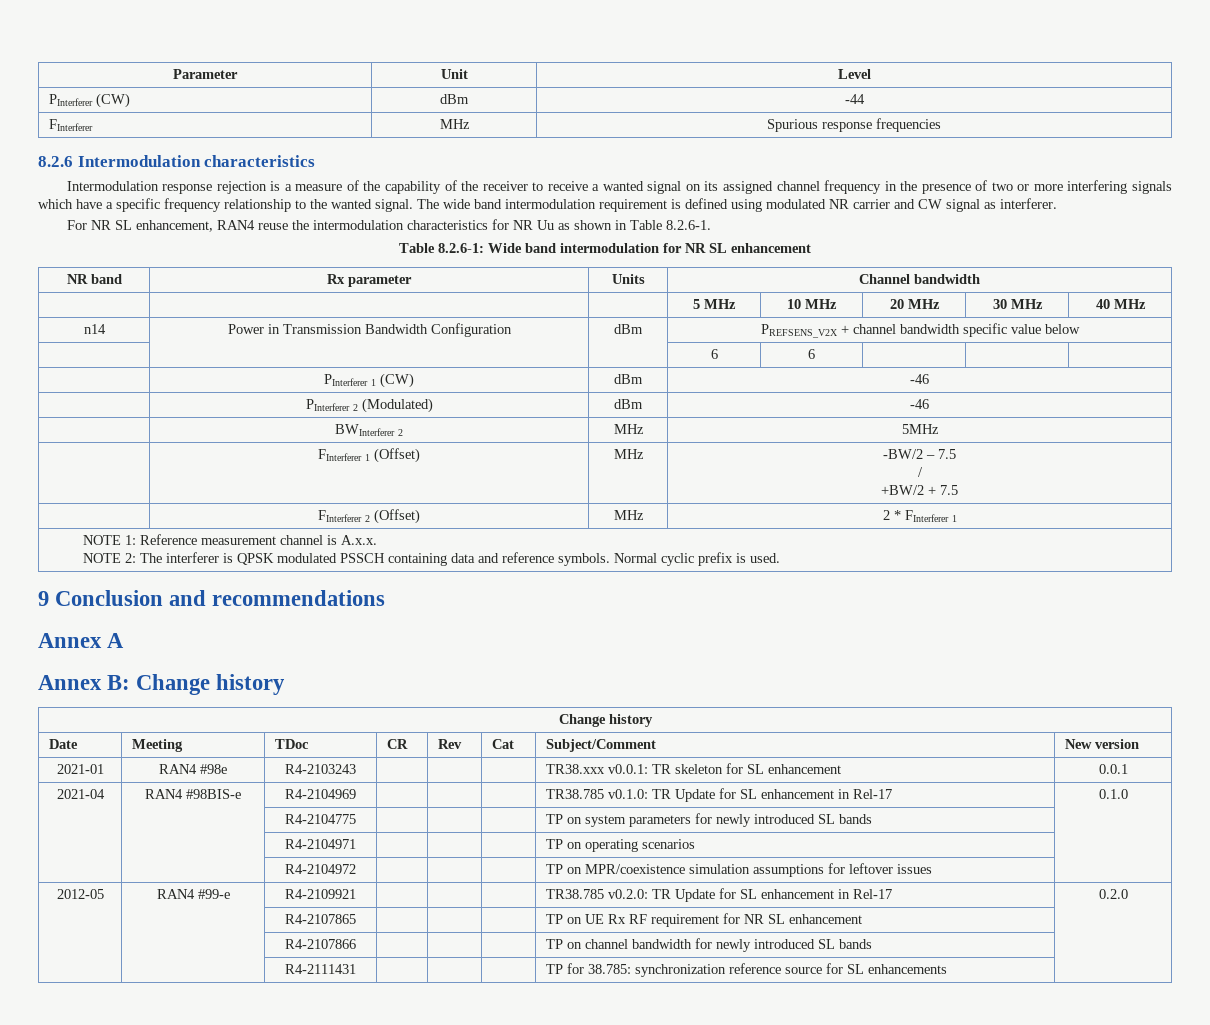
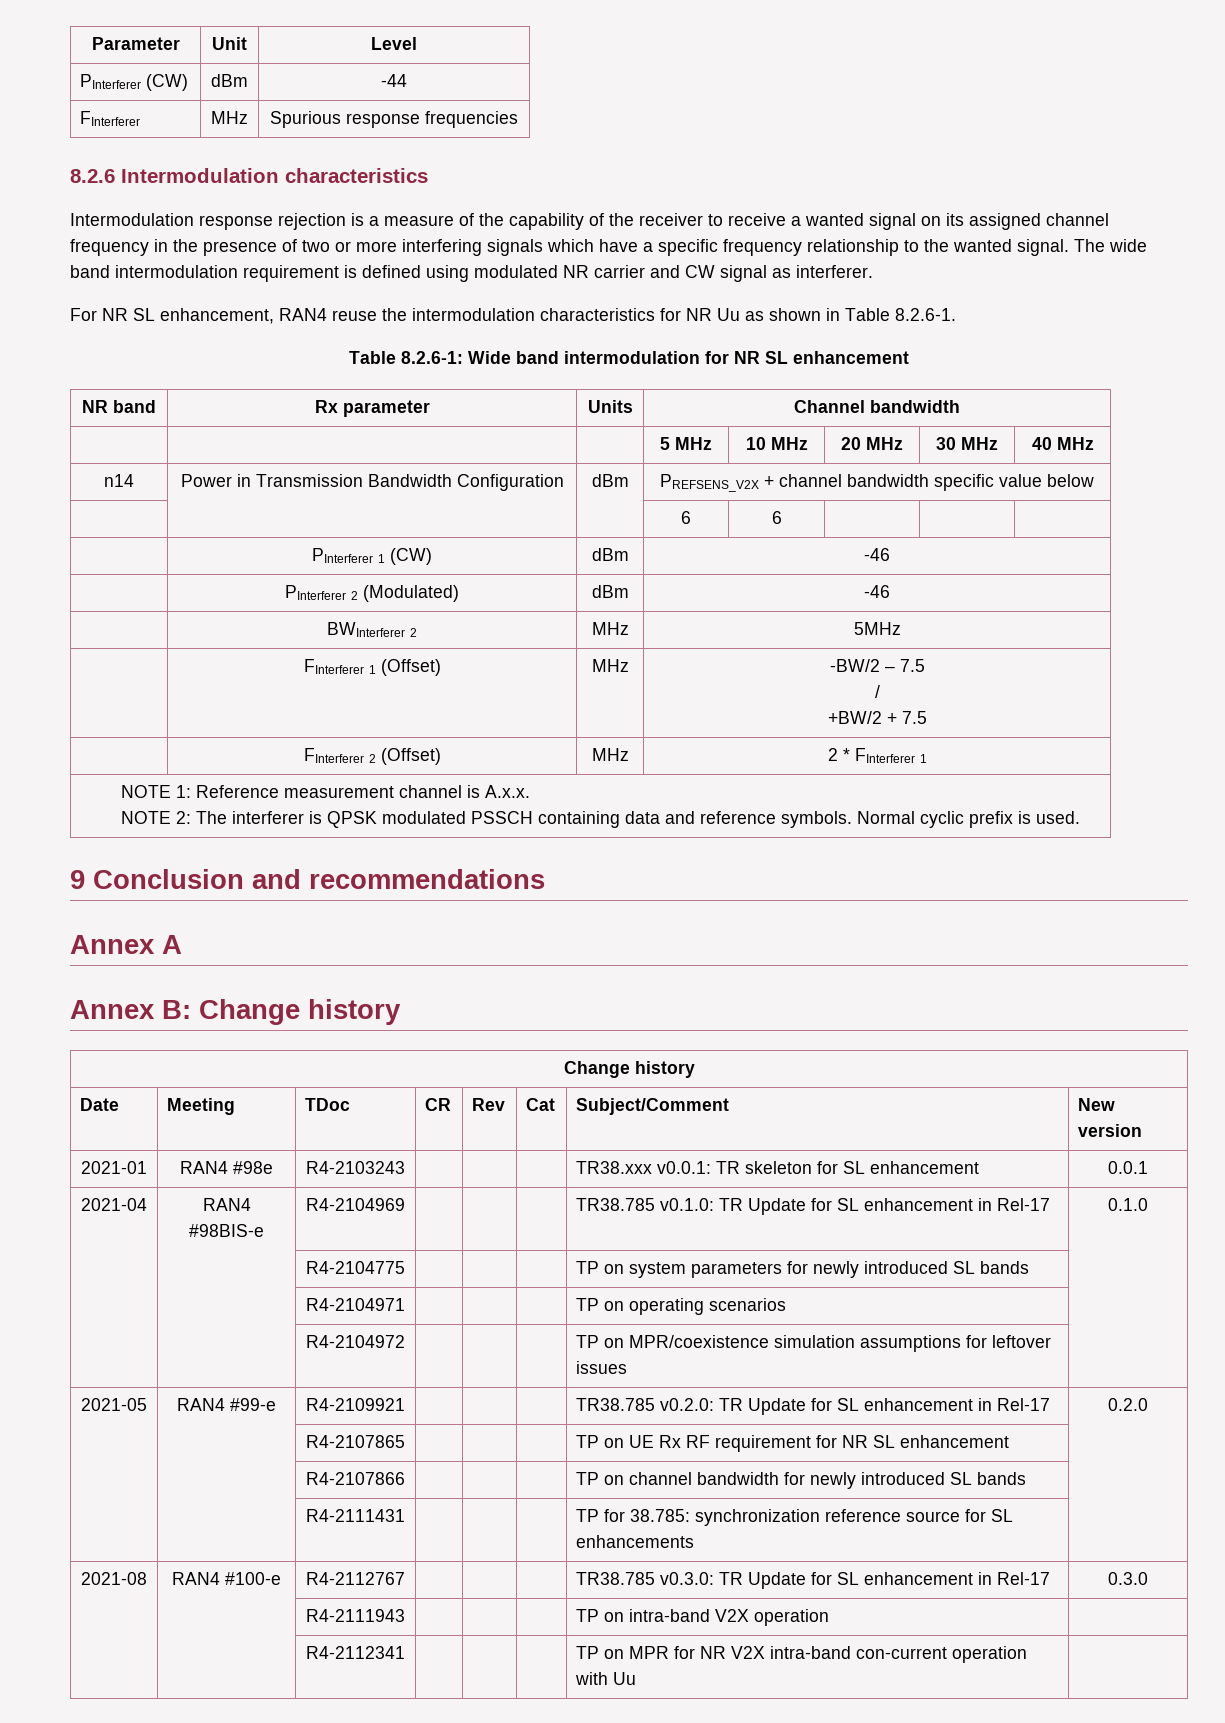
- 2012-05 | RAN4 #99-e | R4-2109921 | | | | TR38.785 v0.2.0: TR Update for SL enhancement in Rel-17 | 0.2.0
+ 2021-05 | RAN4 #99-e | R4-2109921 | | | | TR38.785 v0.2.0: TR Update for SL enhancement in Rel-17 | 0.2.0
+ 2021-08 | RAN4 #100-e | R4-2112767 | | | | TR38.785 v0.3.0: TR Update for SL enhancement in Rel-17 | 0.3.0
+ | | R4-2111943 | | | | TP on intra-band V2X operation |
+ | | R4-2112341 | | | | TP on MPR for NR V2X intra-band con-current operation with Uu |

